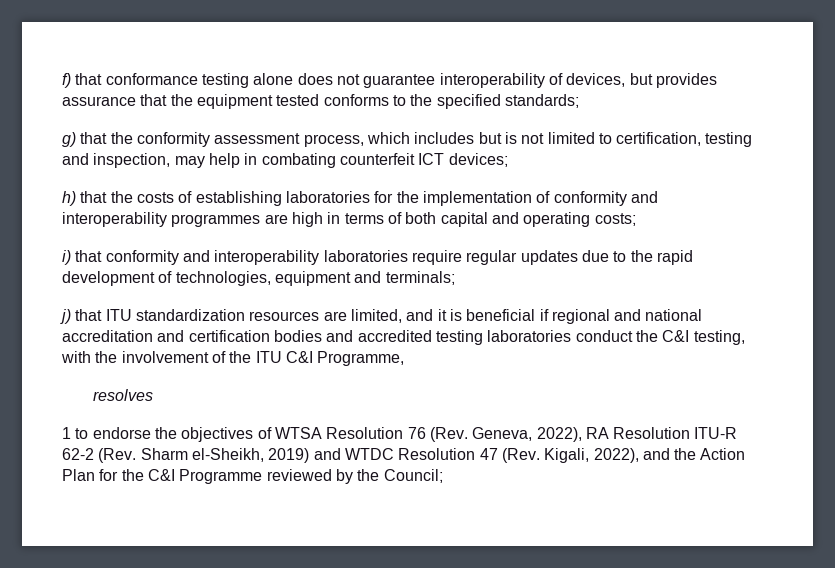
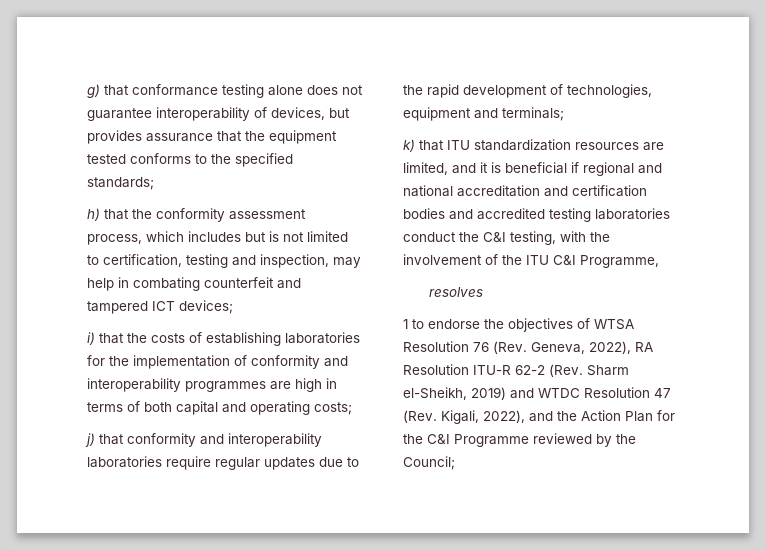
- f) that conformance testing alone does not guarantee interoperability of devices, but provides assurance that the equipment tested conforms to the specified standards;
+ g) that conformance testing alone does not guarantee interoperability of devices, but provides assurance that the equipment tested conforms to the specified standards;
- g) that the conformity assessment process, which includes but is not limited to certification, testing and inspection, may help in combating counterfeit ICT devices;
+ h) that the conformity assessment process, which includes but is not limited to certification, testing and inspection, may help in combating counterfeit and tampered ICT devices;
- h) that the costs of establishing laboratories for the implementation of conformity and interoperability programmes are high in terms of both capital and operating costs;
+ i) that the costs of establishing laboratories for the implementation of conformity and interoperability programmes are high in terms of both capital and operating costs;
- i) that conformity and interoperability laboratories require regular updates due to the rapid development of technologies, equipment and terminals;
+ j) that conformity and interoperability laboratories require regular updates due to the rapid development of technologies, equipment and terminals;
- j) that ITU standardization resources are limited, and it is beneficial if regional and national accreditation and certification bodies and accredited testing laboratories conduct the C&I testing, with the involvement of the ITU C&I Programme,
+ k) that ITU standardization resources are limited, and it is beneficial if regional and national accreditation and certification bodies and accredited testing laboratories conduct the C&I testing, with the involvement of the ITU C&I Programme,

